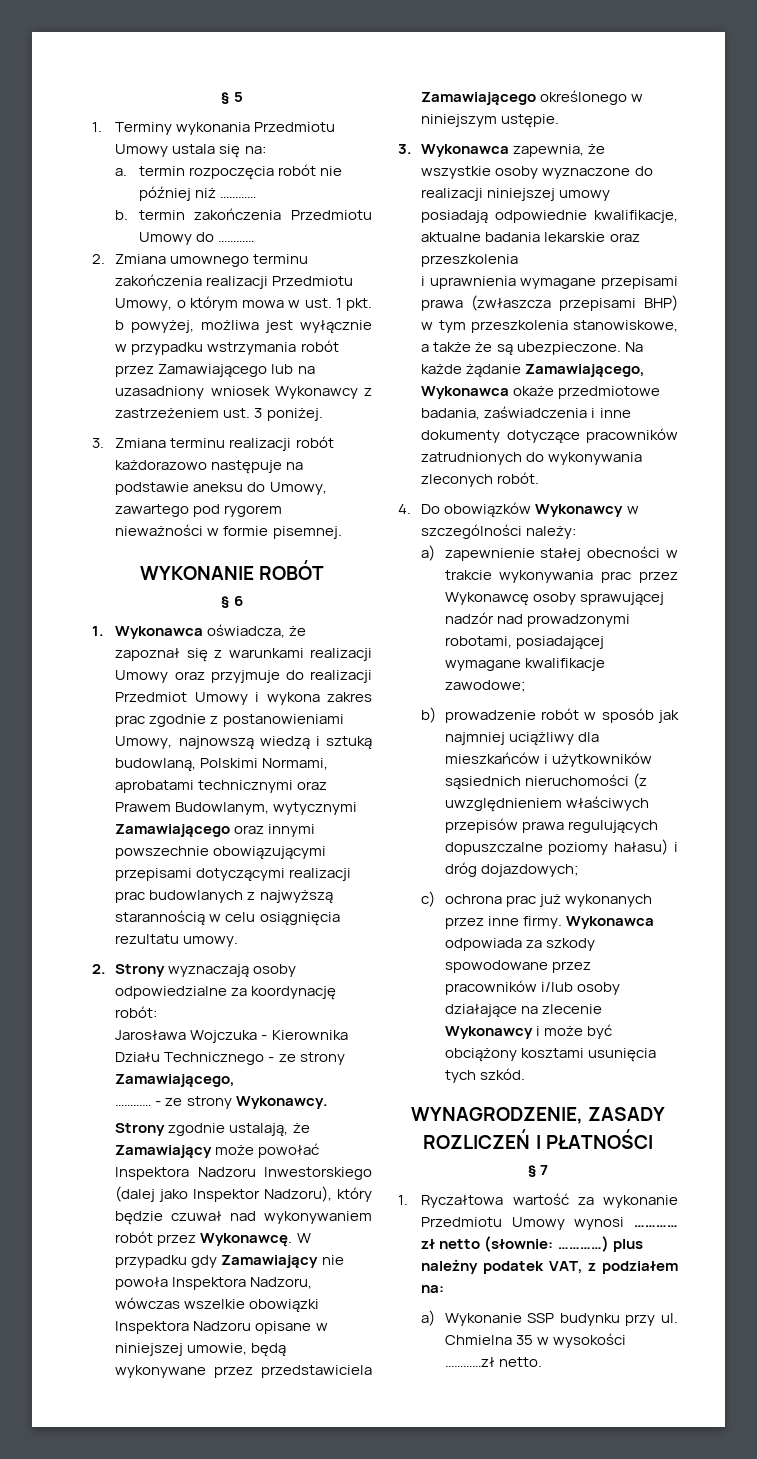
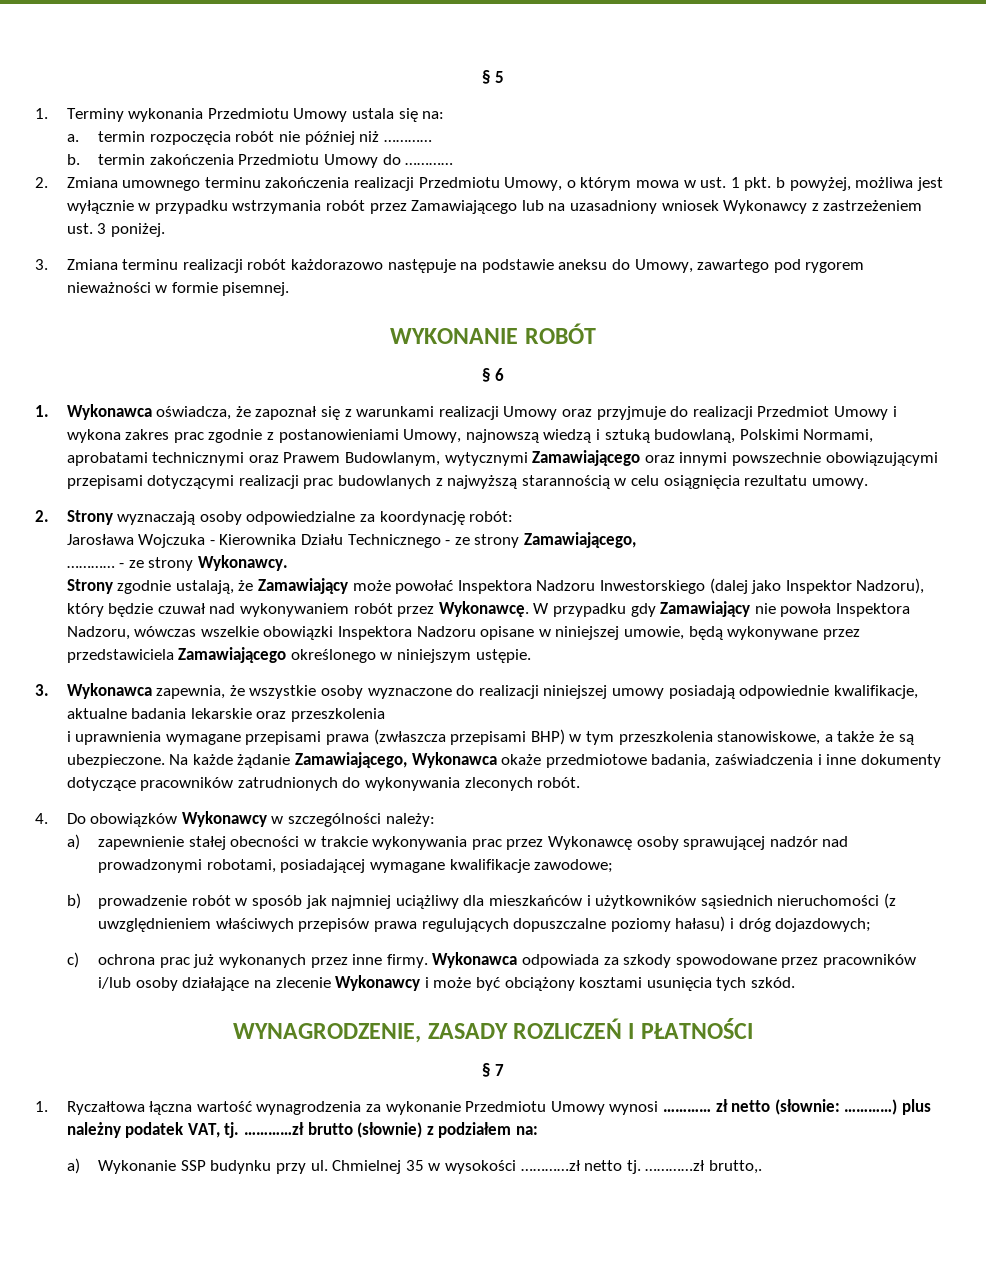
- 1. Ryczałtowa wartość za wykonanie Przedmiotu Umowy wynosi ………… zł netto (słownie: …………) plus należny podatek VAT, z podziałem na:
+ 1. Ryczałtowa łączna wartość wynagrodzenia za wykonanie Przedmiotu Umowy wynosi ………… zł netto (słownie: …………) plus należny podatek VAT, tj. …………zł brutto (słownie) z podziałem na:
- Chmielna 35 w wysokości …………zł netto.
+ Chmielnej 35 w wysokości …………zł netto tj. …………zł brutto,.

